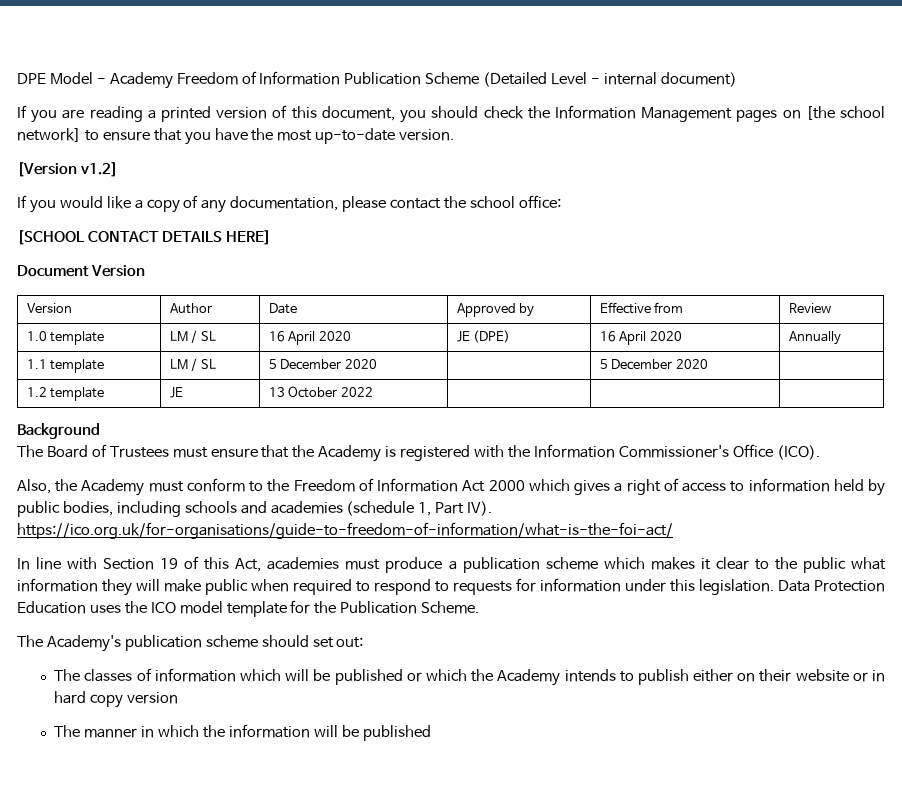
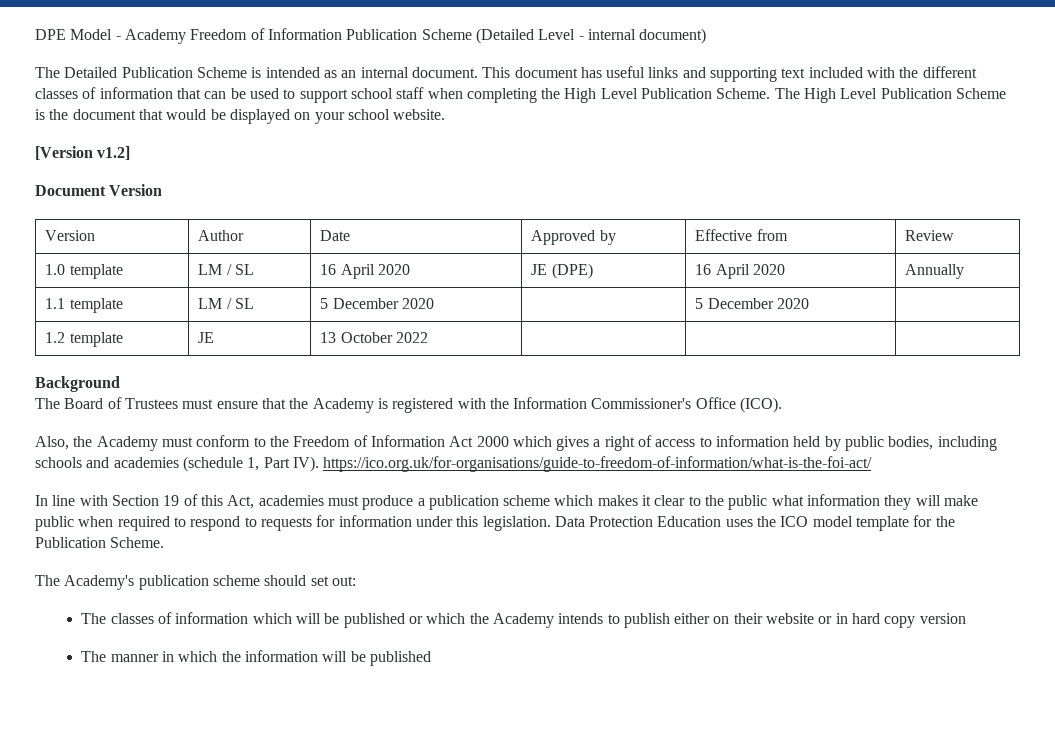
- If you are reading a printed version of this document, you should check the Information Management pages on [the school network] to ensure that you have the most up-to-date version.
+ The Detailed Publication Scheme is intended as an internal document. This document has useful links and supporting text included with the different classes of information that can be used to support school staff when completing the High Level Publication Scheme. The High Level Publication Scheme is the document that would be displayed on your school website.
  [Version v1.2]
- If you would like a copy of any documentation, please contact the school office:
- [SCHOOL CONTACT DETAILS HERE]

